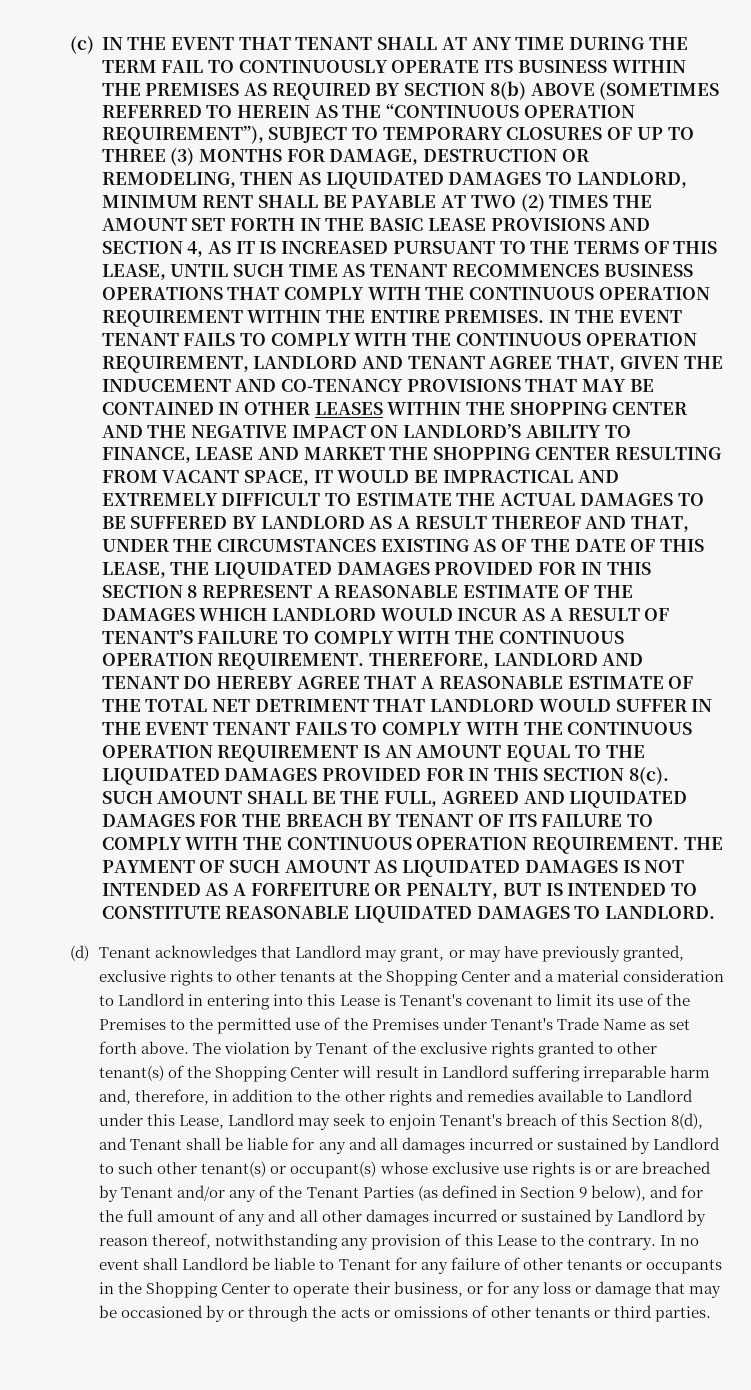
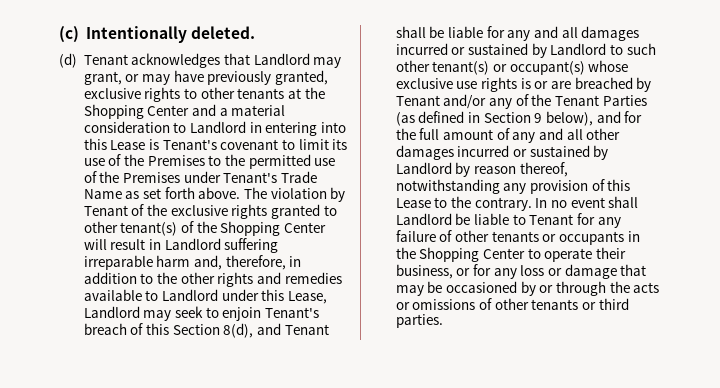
- (c) IN THE EVENT THAT TENANT SHALL AT ANY TIME DURING THE TERM FAIL TO CONTINUOUSLY OPERATE ITS BUSINESS WITHIN THE PREMISES AS REQUIRED BY SECTION 8(b) ABOVE (SOMETIMES REFERRED TO HEREIN AS THE “CONTINUOUS OPERATION REQUIREMENT”), SUBJECT TO TEMPORARY CLOSURES OF UP TO THREE (3) MONTHS FOR DAMAGE, DESTRUCTION OR REMODELING, THEN AS LIQUIDATED DAMAGES TO LANDLORD, MINIMUM RENT SHALL BE PAYABLE AT TWO (2) TIMES THE AMOUNT SET FORTH IN THE BASIC LEASE PROVISIONS AND SECTION 4, AS IT IS INCREASED PURSUANT TO THE TERMS OF THIS LEASE, UNTIL SUCH TIME AS TENANT RECOMMENCES BUSINESS OPERATIONS THAT COMPLY WITH THE CONTINUOUS OPERATION REQUIREMENT WITHIN THE ENTIRE PREMISES. IN THE EVENT TENANT FAILS TO COMPLY WITH THE CONTINUOUS OPERATION REQUIREMENT, LANDLORD AND TENANT AGREE THAT, GIVEN THE INDUCEMENT AND CO-TENANCY PROVISIONS THAT MAY BE CONTAINED IN OTHER LEASES WITHIN THE SHOPPING CENTER AND THE NEGATIVE IMPACT ON LANDLORD’S ABILITY TO FINANCE, LEASE AND MARKET THE SHOPPING CENTER RESULTING FROM VACANT SPACE, IT WOULD BE IMPRACTICAL AND EXTREMELY DIFFICULT TO ESTIMATE THE ACTUAL DAMAGES TO BE SUFFERED BY LANDLORD AS A RESULT THEREOF AND THAT, UNDER THE CIRCUMSTANCES EXISTING AS OF THE DATE OF THIS LEASE, THE LIQUIDATED DAMAGES PROVIDED FOR IN THIS SECTION 8 REPRESENT A REASONABLE ESTIMATE OF THE DAMAGES WHICH LANDLORD WOULD INCUR AS A RESULT OF TENANT’S FAILURE TO COMPLY WITH THE CONTINUOUS OPERATION REQUIREMENT. THEREFORE, LANDLORD AND TENANT DO HEREBY AGREE THAT A REASONABLE ESTIMATE OF THE TOTAL NET DETRIMENT THAT LANDLORD WOULD SUFFER IN THE EVENT TENANT FAILS TO COMPLY WITH THE CONTINUOUS OPERATION REQUIREMENT IS AN AMOUNT EQUAL TO THE LIQUIDATED DAMAGES PROVIDED FOR IN THIS SECTION 8(c). SUCH AMOUNT SHALL BE THE FULL, AGREED AND LIQUIDATED DAMAGES FOR THE BREACH BY TENANT OF ITS FAILURE TO COMPLY WITH THE CONTINUOUS OPERATION REQUIREMENT. THE PAYMENT OF SUCH AMOUNT AS LIQUIDATED DAMAGES IS NOT INTENDED AS A FORFEITURE OR PENALTY, BUT IS INTENDED TO CONSTITUTE REASONABLE LIQUIDATED DAMAGES TO LANDLORD.
+ (c) Intentionally deleted.

